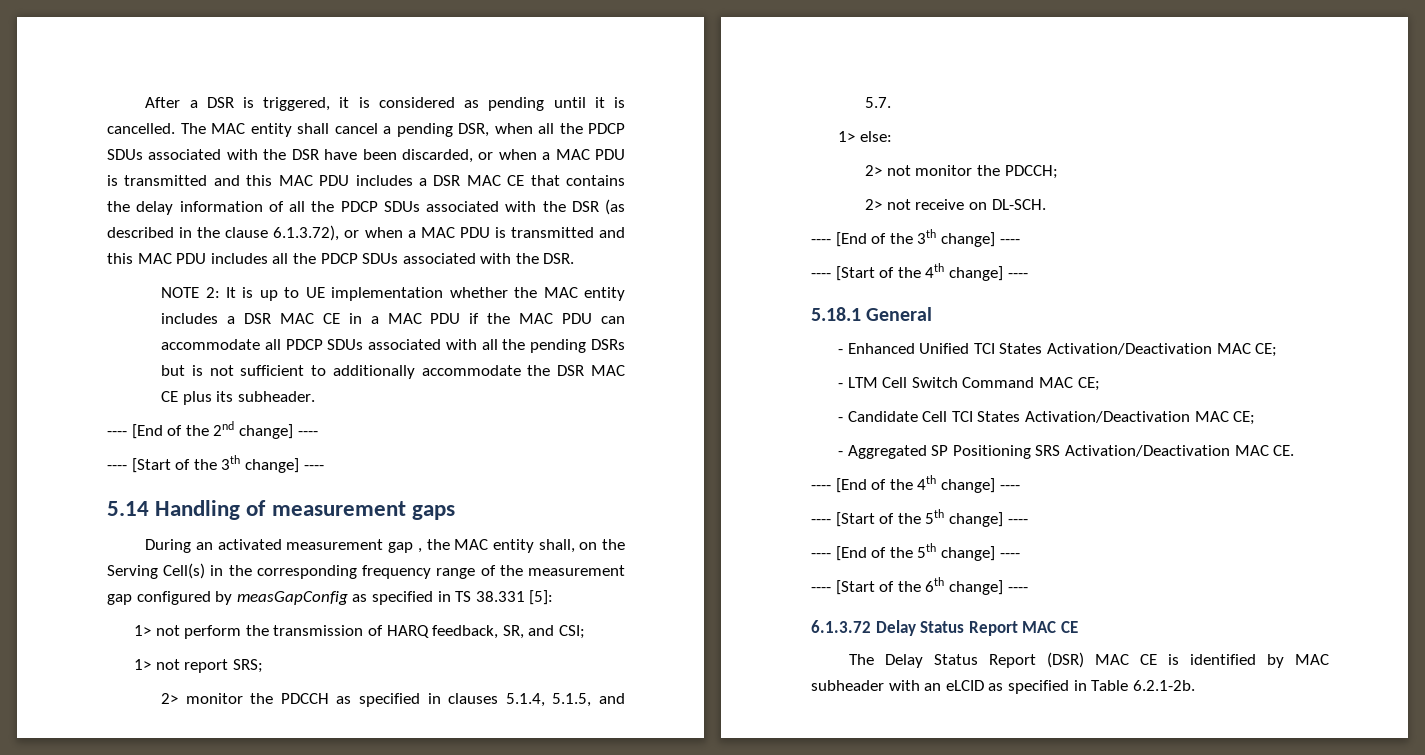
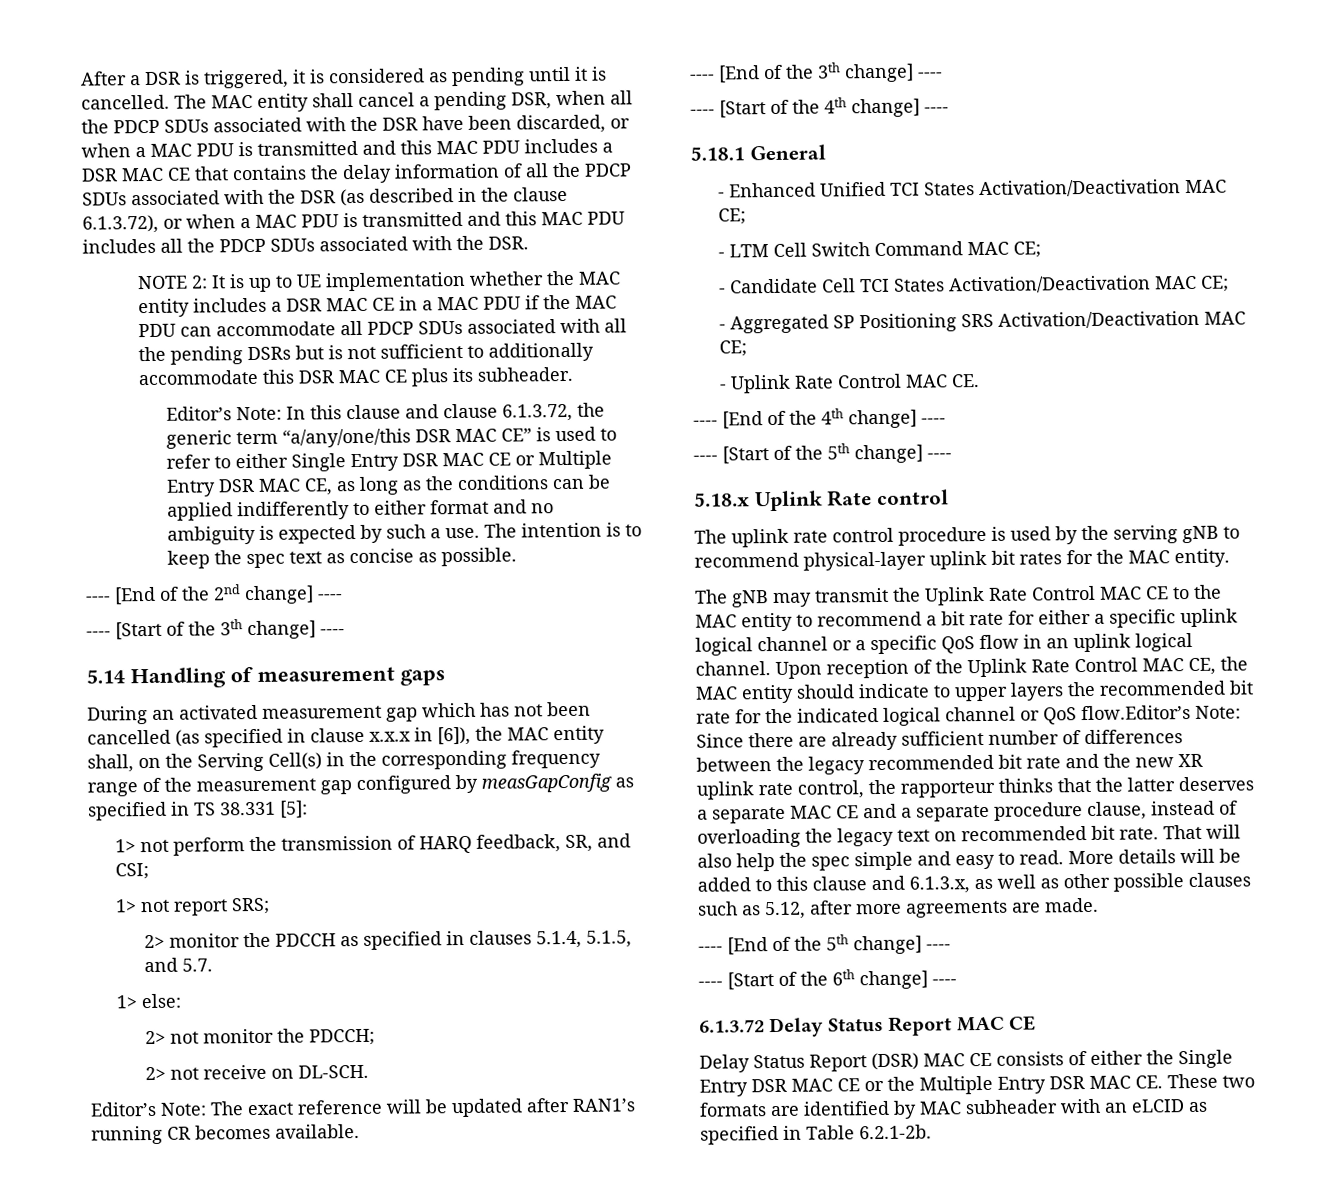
- NOTE 2: It is up to UE implementation whether the MAC entity includes a DSR MAC CE in a MAC PDU if the MAC PDU can accommodate all PDCP SDUs associated with all the pending DSRs but is not sufficient to additionally accommodate the DSR MAC CE plus its subheader.
+ NOTE 2: It is up to UE implementation whether the MAC entity includes a DSR MAC CE in a MAC PDU if the MAC PDU can accommodate all PDCP SDUs associated with all the pending DSRs but is not sufficient to additionally accommodate this DSR MAC CE plus its subheader.
+ Editor’s Note: In this clause and clause 6.1.3.72, the generic term “a/any/one/this DSR MAC CE” is used to refer to either Single Entry DSR MAC CE or Multiple Entry DSR MAC CE, as long as the conditions can be applied indifferently to either format and no ambiguity is expected by such a use. The intention is to keep the spec text as concise as possible.
- During an activated measurement gap , the MAC entity shall, on the Serving Cell(s) in the corresponding frequency range of the measurement gap configured by measGapConfig as specified in TS 38.331 [5]:
+ During an activated measurement gap which has not been cancelled (as specified in clause x.x.x in [6]), the MAC entity shall, on the Serving Cell(s) in the corresponding frequency range of the measurement gap configured by measGapConfig as specified in TS 38.331 [5]:
+ Editor’s Note: The exact reference will be updated after RAN1’s running CR becomes available.
- - Aggregated SP Positioning SRS Activation/Deactivation MAC CE.
+ - Aggregated SP Positioning SRS Activation/Deactivation MAC CE;
+ - Uplink Rate Control MAC CE.
+ 5.18.x Uplink Rate control
+ The uplink rate control procedure is used by the serving gNB to recommend physical-layer uplink bit rates for the MAC entity.
+ The gNB may transmit the Uplink Rate Control MAC CE to the MAC entity to recommend a bit rate for either a specific uplink logical channel or a specific QoS flow in an uplink logical channel. Upon reception of the Uplink Rate Control MAC CE, the MAC entity should indicate to upper layers the recommended bit rate for the indicated logical channel or QoS flow.Editor’s Note: Since there are already sufficient number of differences between the legacy recommended bit rate and the new XR uplink rate control, the rapporteur thinks that the latter deserves a separate MAC CE and a separate procedure clause, instead of overloading the legacy text on recommended bit rate. That will also help the spec simple and easy to read. More details will be added to this clause and 6.1.3.x, as well as other possible clauses such as 5.12, after more agreements are made.
- The Delay Status Report (DSR) MAC CE is identified by MAC subheader with an eLCID as specified in Table 6.2.1-2b.
+ Delay Status Report (DSR) MAC CE consists of either the Single Entry DSR MAC CE or the Multiple Entry DSR MAC CE. These two formats are identified by MAC subheader with an eLCID as specified in Table 6.2.1-2b.

